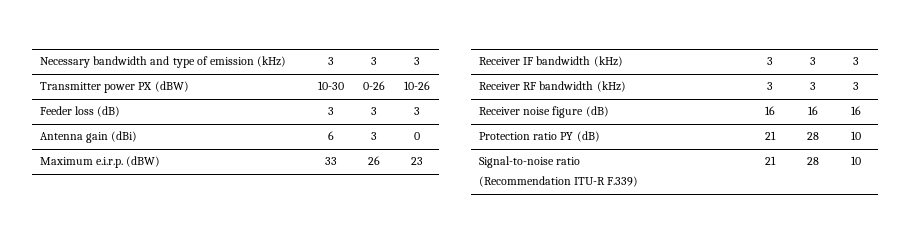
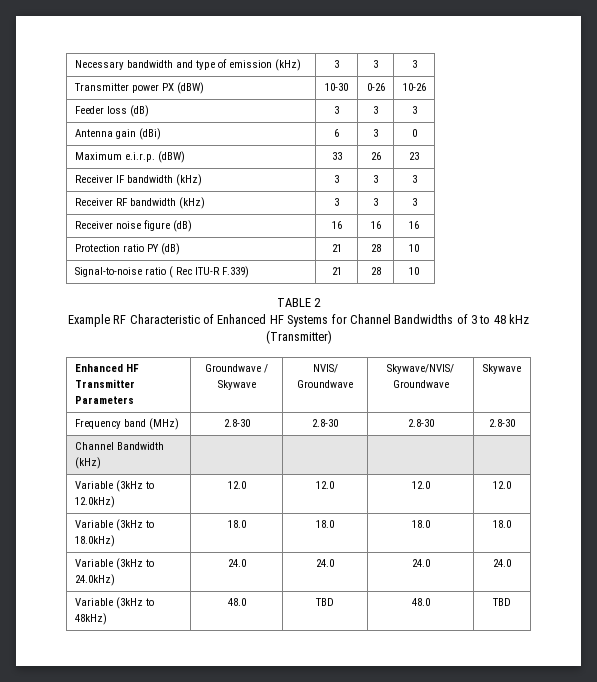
- Signal-to-noise ratio
- (Recommendation ITU-R F.339) | 21 | 28 | 10
+ Signal-to-noise ratio ( Rec ITU-R F.339) | 21 | 28 | 10
+ TABLE 2
+ Example RF Characteristic of Enhanced HF Systems for Channel Bandwidths of 3 to 48 kHz (Transmitter)
+ Enhanced HF Transmitter Parameters | Groundwave / Skywave | NVIS/ Groundwave | Skywave/NVIS/ Groundwave | Skywave
+ Frequency band (MHz) | 2.8-30 | 2.8-30 | 2.8-30 | 2.8-30
+ Channel Bandwidth (kHz) | | | |
+ Variable (3kHz to 12.0kHz) | 12.0 | 12.0 | 12.0 | 12.0
+ Variable (3kHz to 18.0kHz) | 18.0 | 18.0 | 18.0 | 18.0
+ Variable (3kHz to 24.0kHz) | 24.0 | 24.0 | 24.0 | 24.0
+ Variable (3kHz to 48kHz) | 48.0 | TBD | 48.0 | TBD

